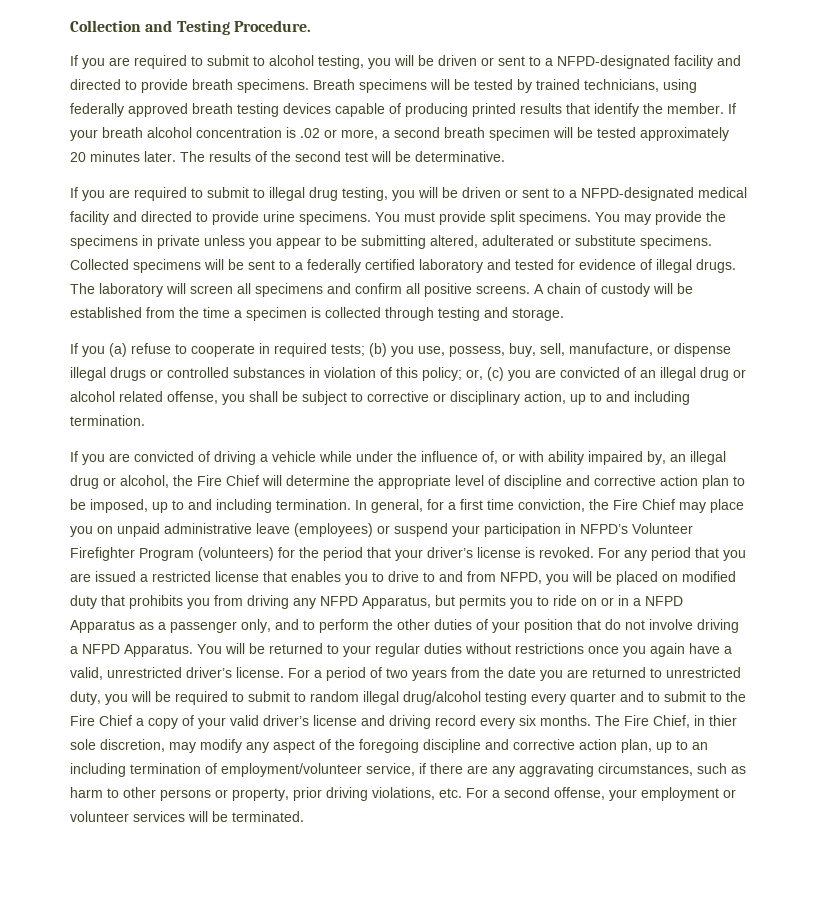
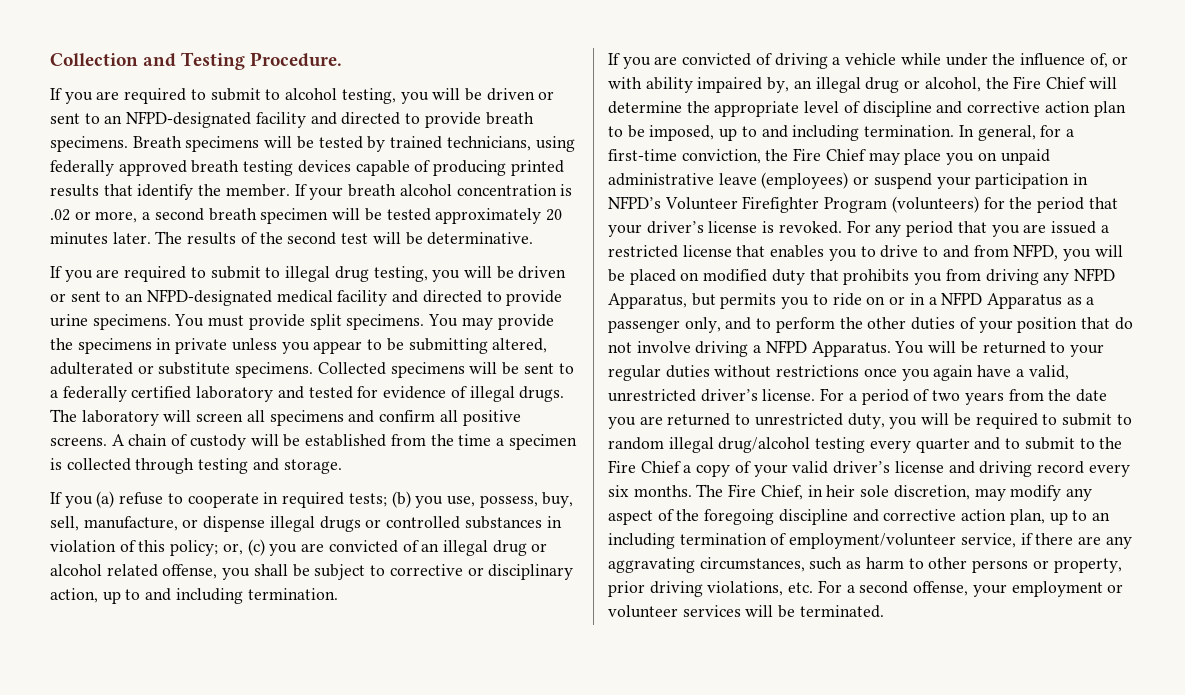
- If you are required to submit to alcohol testing, you will be driven or sent to a NFPD-designated facility and directed to provide breath specimens.
+ If you are required to submit to alcohol testing, you will be driven or sent to an NFPD-designated facility and directed to provide breath specimens.
- If you are required to submit to illegal drug testing, you will be driven or sent to a NFPD-designated medical facility and directed to provide urine specimens.
+ If you are required to submit to illegal drug testing, you will be driven or sent to an NFPD-designated medical facility and directed to provide urine specimens.
- In general, for a first time conviction, the Fire Chief may place you on unpaid administrative leave (employees) or suspend your participation in NFPD’s Volunteer Firefighter Program (volunteers) for the period that your driver’s license is revoked.
+ In general, for a first-time conviction, the Fire Chief may place you on unpaid administrative leave (employees) or suspend your participation in NFPD’s Volunteer Firefighter Program (volunteers) for the period that your driver’s license is revoked.
- The Fire Chief, in thier sole discretion, may modify any aspect of the foregoing discipline and corrective action plan, up to an including termination of employment/volunteer service, if there are any aggravating circumstances, such as harm to other persons or property, prior driving violations, etc. For a second offense, your employment or volunteer services will be terminated.
+ The Fire Chief, in heir sole discretion, may modify any aspect of the foregoing discipline and corrective action plan, up to an including termination of employment/volunteer service, if there are any aggravating circumstances, such as harm to other persons or property, prior driving violations, etc. For a second offense, your employment or volunteer services will be terminated.

